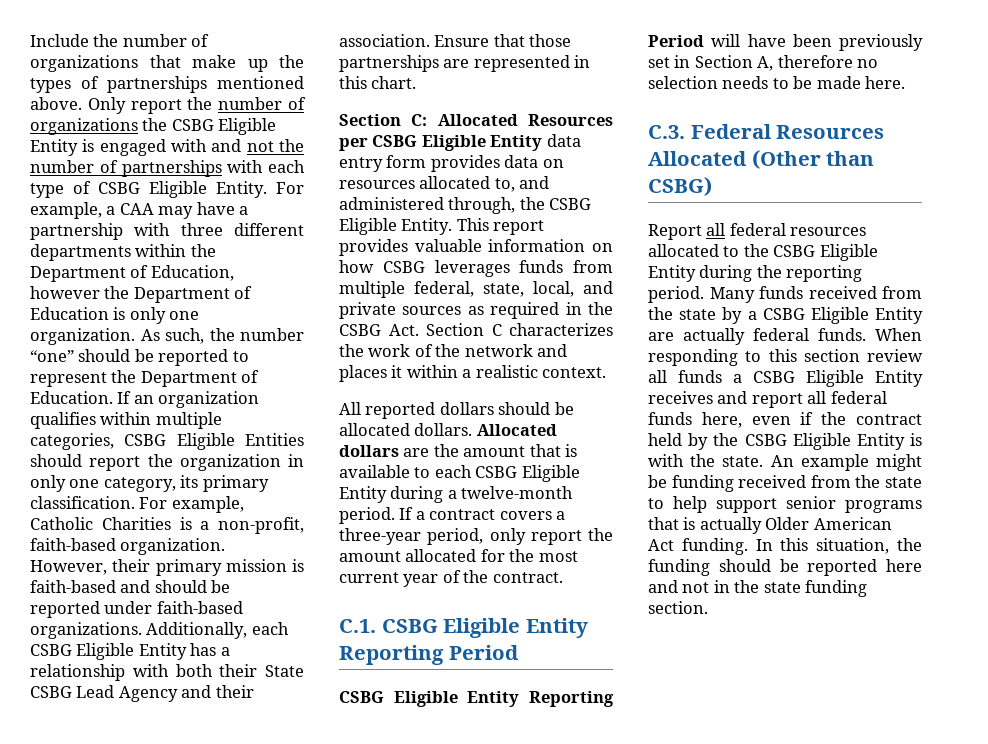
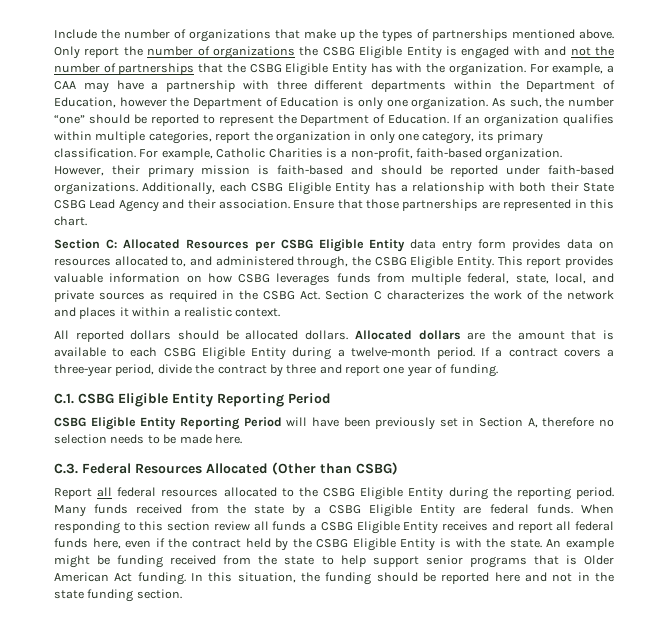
- Only report the number of organizations the CSBG Eligible Entity is engaged with and not the number of partnerships with each type of CSBG Eligible Entity.
+ Only report the number of organizations the CSBG Eligible Entity is engaged with and not the number of partnerships that the CSBG Eligible Entity has with the organization.
- If an organization qualifies within multiple categories, CSBG Eligible Entities should report the organization in only one category, its primary classification.
+ If an organization qualifies within multiple categories, report the organization in only one category, its primary classification.
- If a contract covers a three-year period, only report the amount allocated for the most current year of the contract.
+ If a contract covers a three-year period, divide the contract by three and report one year of funding.
- Many funds received from the state by a CSBG Eligible Entity are actually federal funds.
+ Many funds received from the state by a CSBG Eligible Entity are federal funds.
- An example might be funding received from the state to help support senior programs that is actually Older American Act funding.
+ An example might be funding received from the state to help support senior programs that is Older American Act funding.

